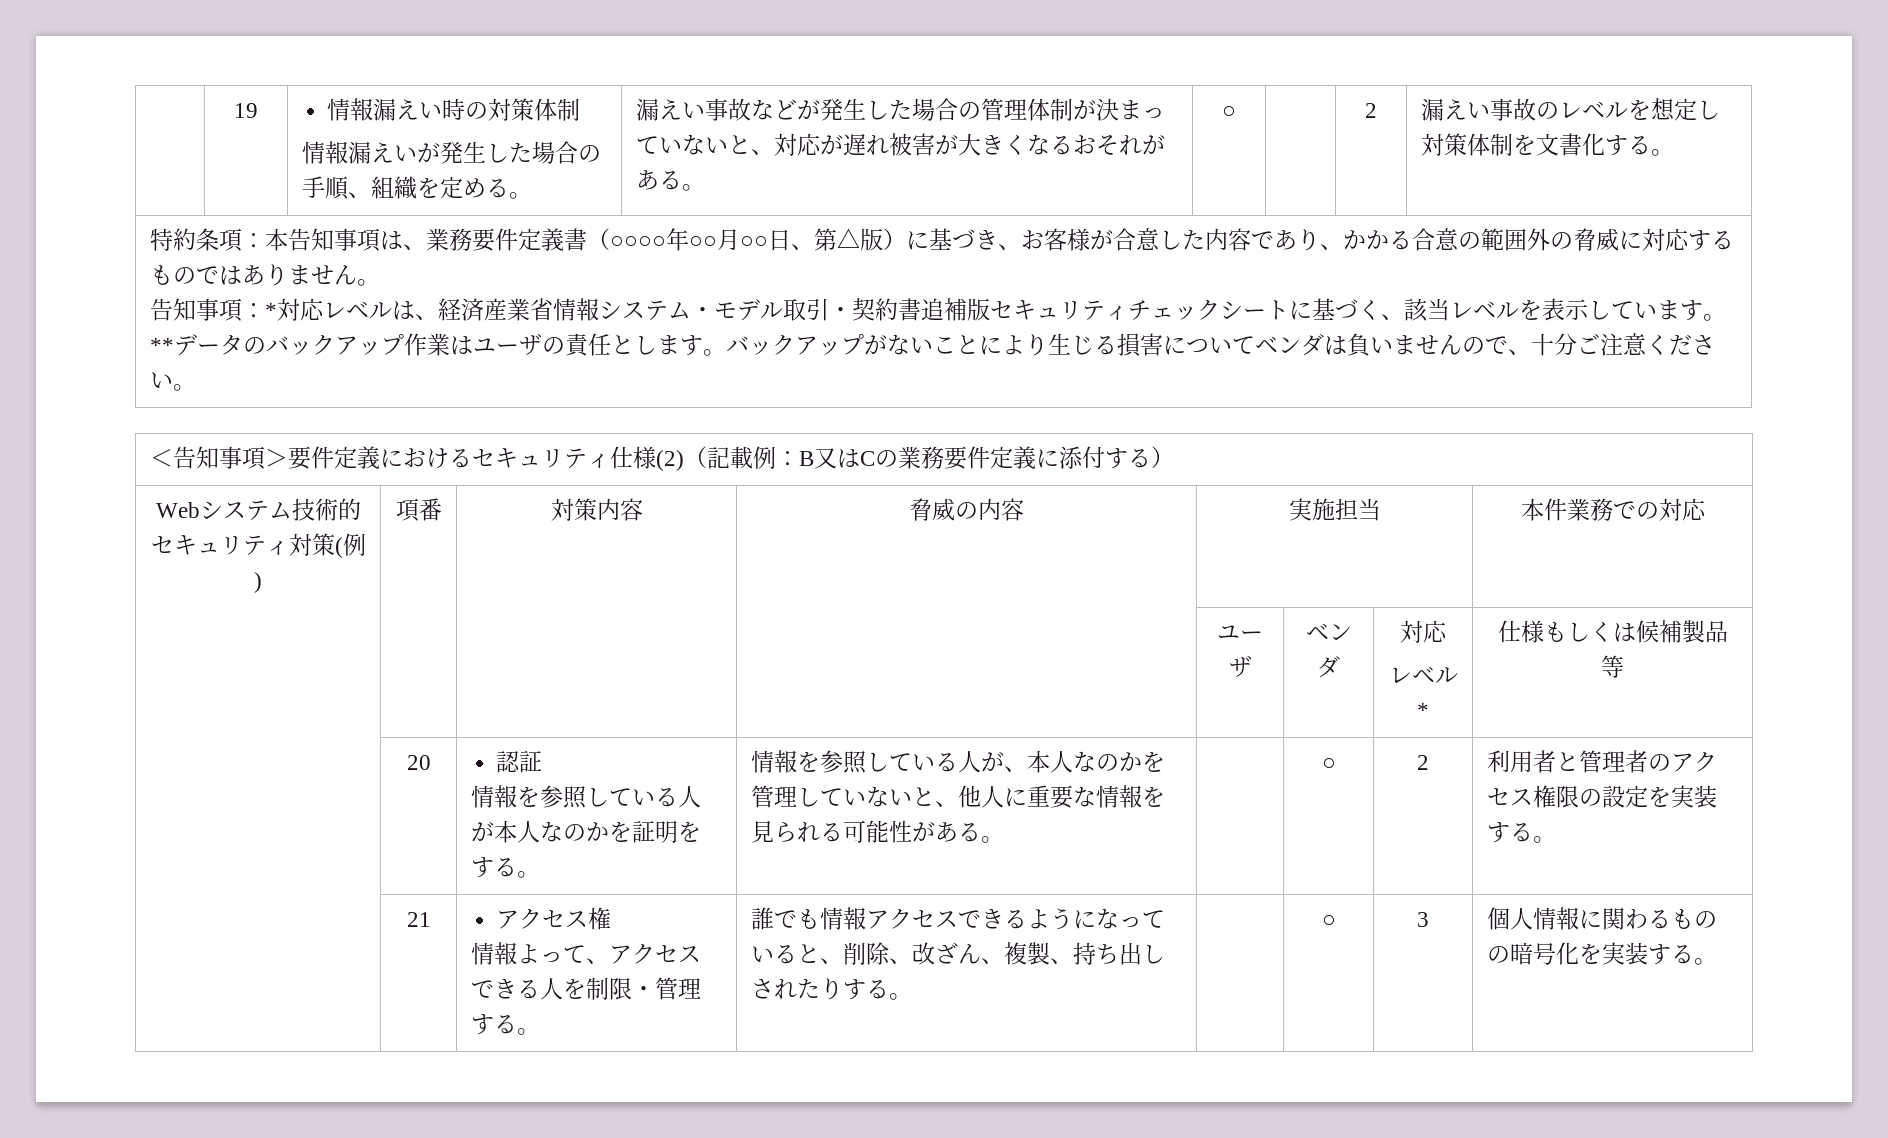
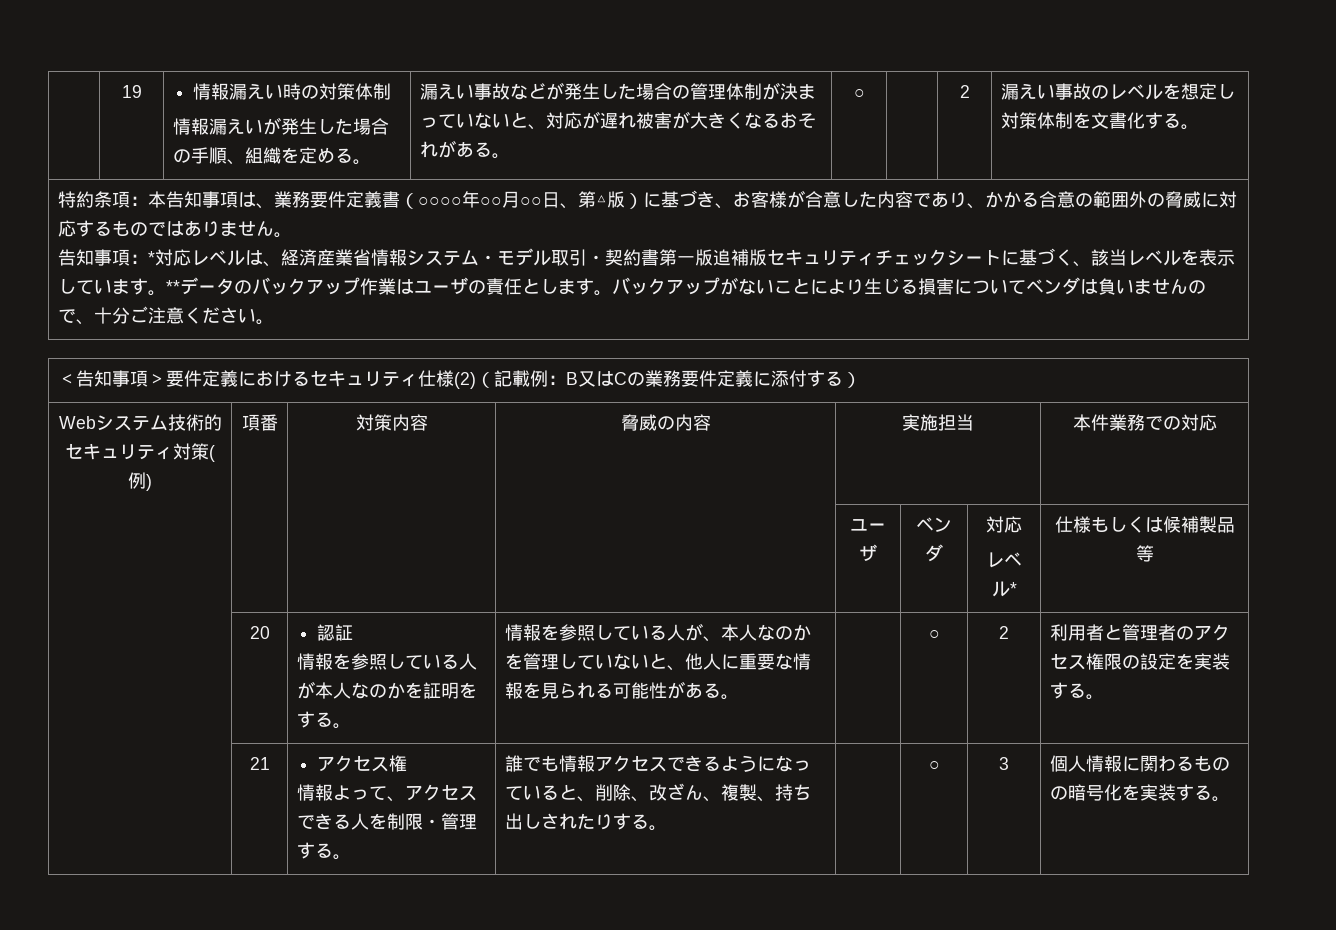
- 告知事項：*対応レベルは、経済産業省情報システム・モデル取引・契約書追補版セキュリティチェックシートに基づく、該当レベルを表示しています。
+ 告知事項：*対応レベルは、経済産業省情報システム・モデル取引・契約書第一版追補版セキュリティチェックシートに基づく、該当レベルを表示しています。

